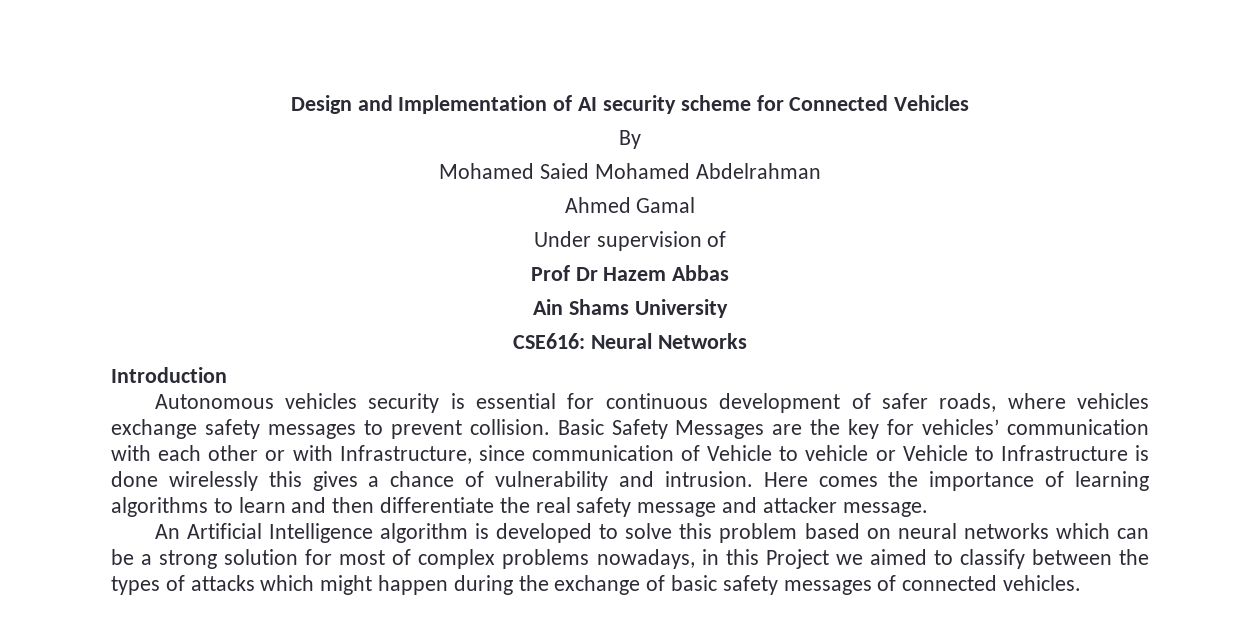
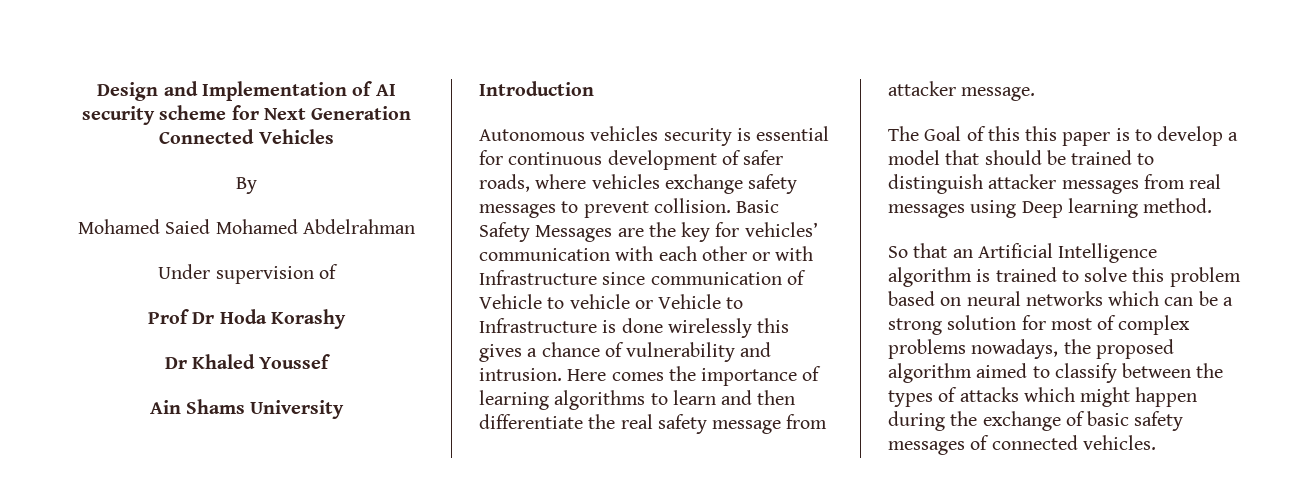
- Design and Implementation of AI security scheme for Connected Vehicles
+ Design and Implementation of AI security scheme for Next Generation Connected Vehicles
- Ahmed Gamal
- Prof Dr Hazem Abbas
+ Prof Dr Hoda Korashy
+ Dr Khaled Youssef
- CSE616: Neural Networks
- Basic Safety Messages are the key for vehicles’ communication with each other or with Infrastructure, since communication of Vehicle to vehicle or Vehicle to Infrastructure is done wirelessly this gives a chance of vulnerability and intrusion.
+ Basic Safety Messages are the key for vehicles’ communication with each other or with Infrastructure since communication of Vehicle to vehicle or Vehicle to Infrastructure is done wirelessly this gives a chance of vulnerability and intrusion.
- Here comes the importance of learning algorithms to learn and then differentiate the real safety message and attacker message.
+ Here comes the importance of learning algorithms to learn and then differentiate the real safety message from attacker message.
- An Artificial Intelligence algorithm is developed to solve this problem based on neural networks which can be a strong solution for most of complex problems nowadays, in this Project we aimed to classify between the types of attacks which might happen during the exchange of basic safety messages of connected vehicles.
+ The Goal of this this paper is to develop a model that should be trained to distinguish attacker messages from real messages using Deep learning method.
+ So that an Artificial Intelligence algorithm is trained to solve this problem based on neural networks which can be a strong solution for most of complex problems nowadays, the proposed algorithm aimed to classify between the types of attacks which might happen during the exchange of basic safety messages of connected vehicles.

